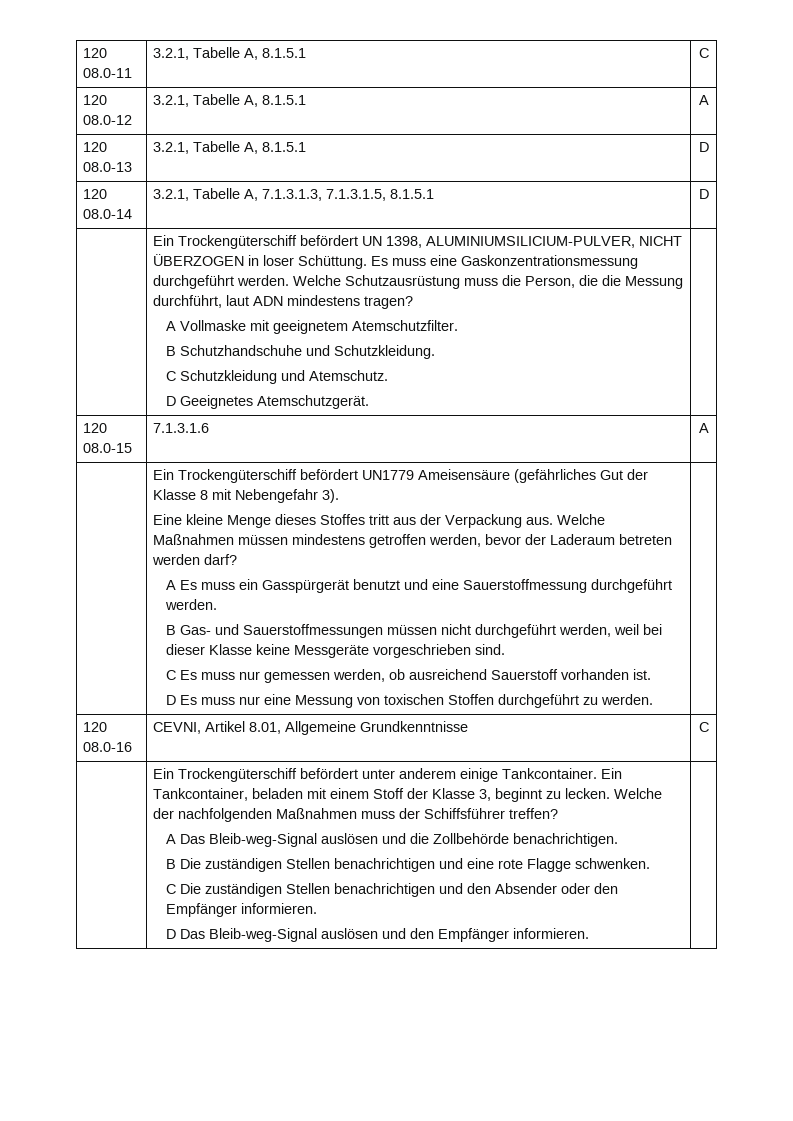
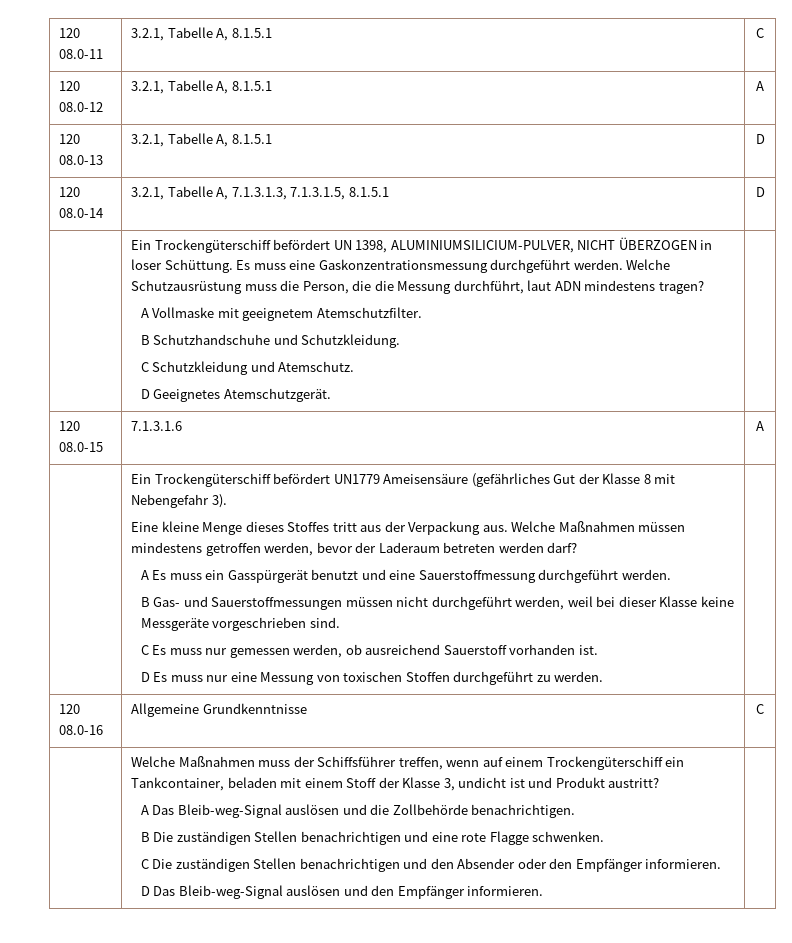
- 120 08.0-16 | CEVNI, Artikel 8.01, Allgemeine Grundkenntnisse | C
+ 120 08.0-16 | Allgemeine Grundkenntnisse | C
- Ein Trockengüterschiff befördert unter anderem einige Tankcontainer. Ein Tankcontainer, beladen mit einem Stoff der Klasse 3, beginnt zu lecken. Welche der nachfolgenden Maßnahmen muss der Schiffsführer treffen?
+ Welche Maßnahmen muss der Schiffsführer treffen, wenn auf einem Trockengüterschiff ein Tankcontainer, beladen mit einem Stoff der Klasse 3, undicht ist und Produkt austritt?

